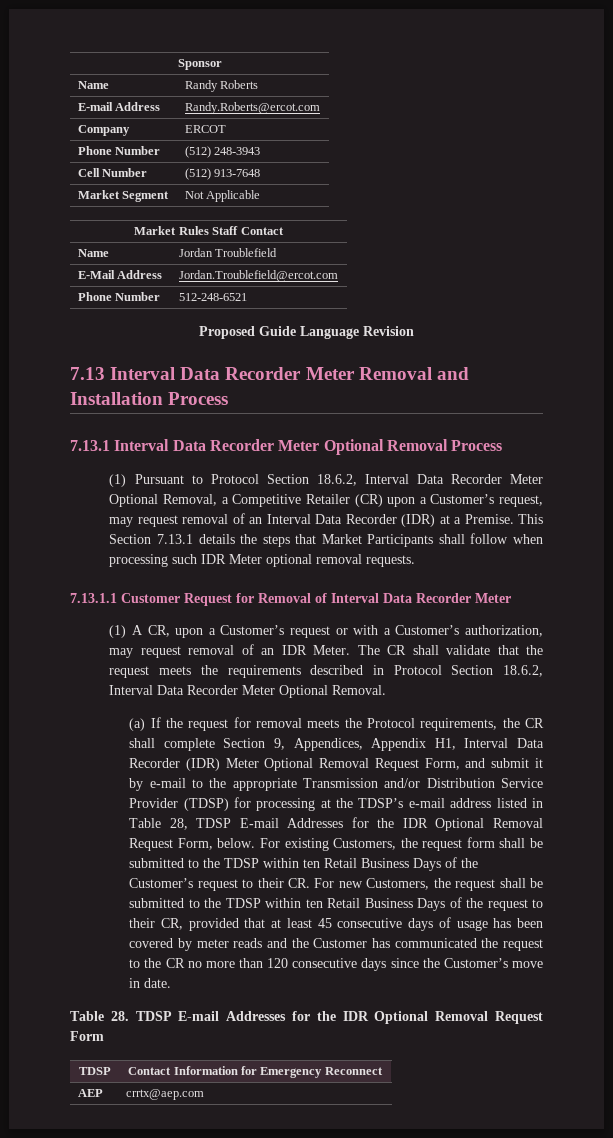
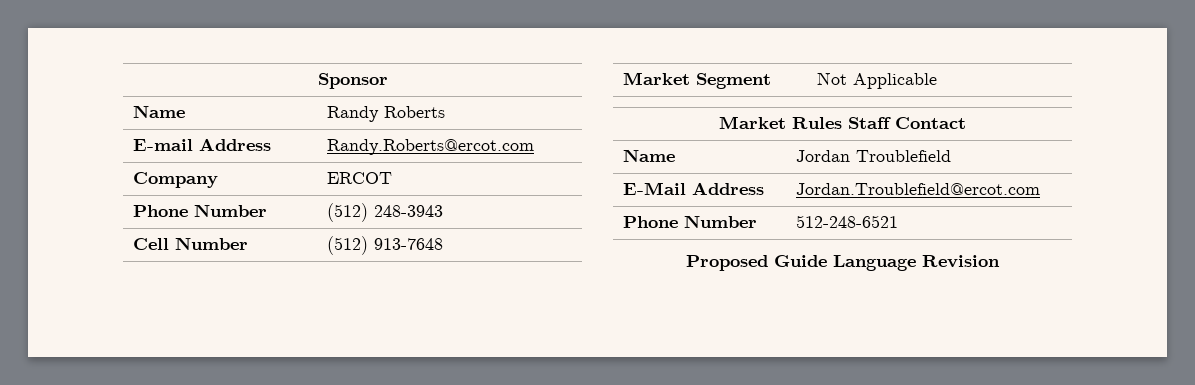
- 7.13 Interval Data Recorder Meter Removal and Installation Process
- 7.13.1 Interval Data Recorder Meter Optional Removal Process
- (1) Pursuant to Protocol Section 18.6.2, Interval Data Recorder Meter Optional Removal, a Competitive Retailer (CR) upon a Customer’s request, may request removal of an Interval Data Recorder (IDR) at a Premise. This Section 7.13.1 details the steps that Market Participants shall follow when processing such IDR Meter optional removal requests.
- 7.13.1.1 Customer Request for Removal of Interval Data Recorder Meter
- (1) A CR, upon a Customer’s request or with a Customer’s authorization, may request removal of an IDR Meter. The CR shall validate that the request meets the requirements described in Protocol Section 18.6.2, Interval Data Recorder Meter Optional Removal.
- (a) If the request for removal meets the Protocol requirements, the CR shall complete Section 9, Appendices, Appendix H1, Interval Data Recorder (IDR) Meter Optional Removal Request Form, and submit it by e-mail to the appropriate Transmission and/or Distribution Service Provider (TDSP) for processing at the TDSP’s e-mail address listed in Table 28, TDSP E-mail Addresses for the IDR Optional Removal Request Form, below. For existing Customers, the request form shall be submitted to the TDSP within ten Retail Business Days of the Customer’s request to their CR. For new Customers, the request shall be submitted to the TDSP within ten Retail Business Days of the request to their CR, provided that at least 45 consecutive days of usage has been covered by meter reads and the Customer has communicated the request to the CR no more than 120 consecutive days since the Customer’s move in date.
- Table 28. TDSP E-mail Addresses for the IDR Optional Removal Request Form
- TDSP | Contact Information for Emergency Reconnect
- AEP | crrtx@aep.com

